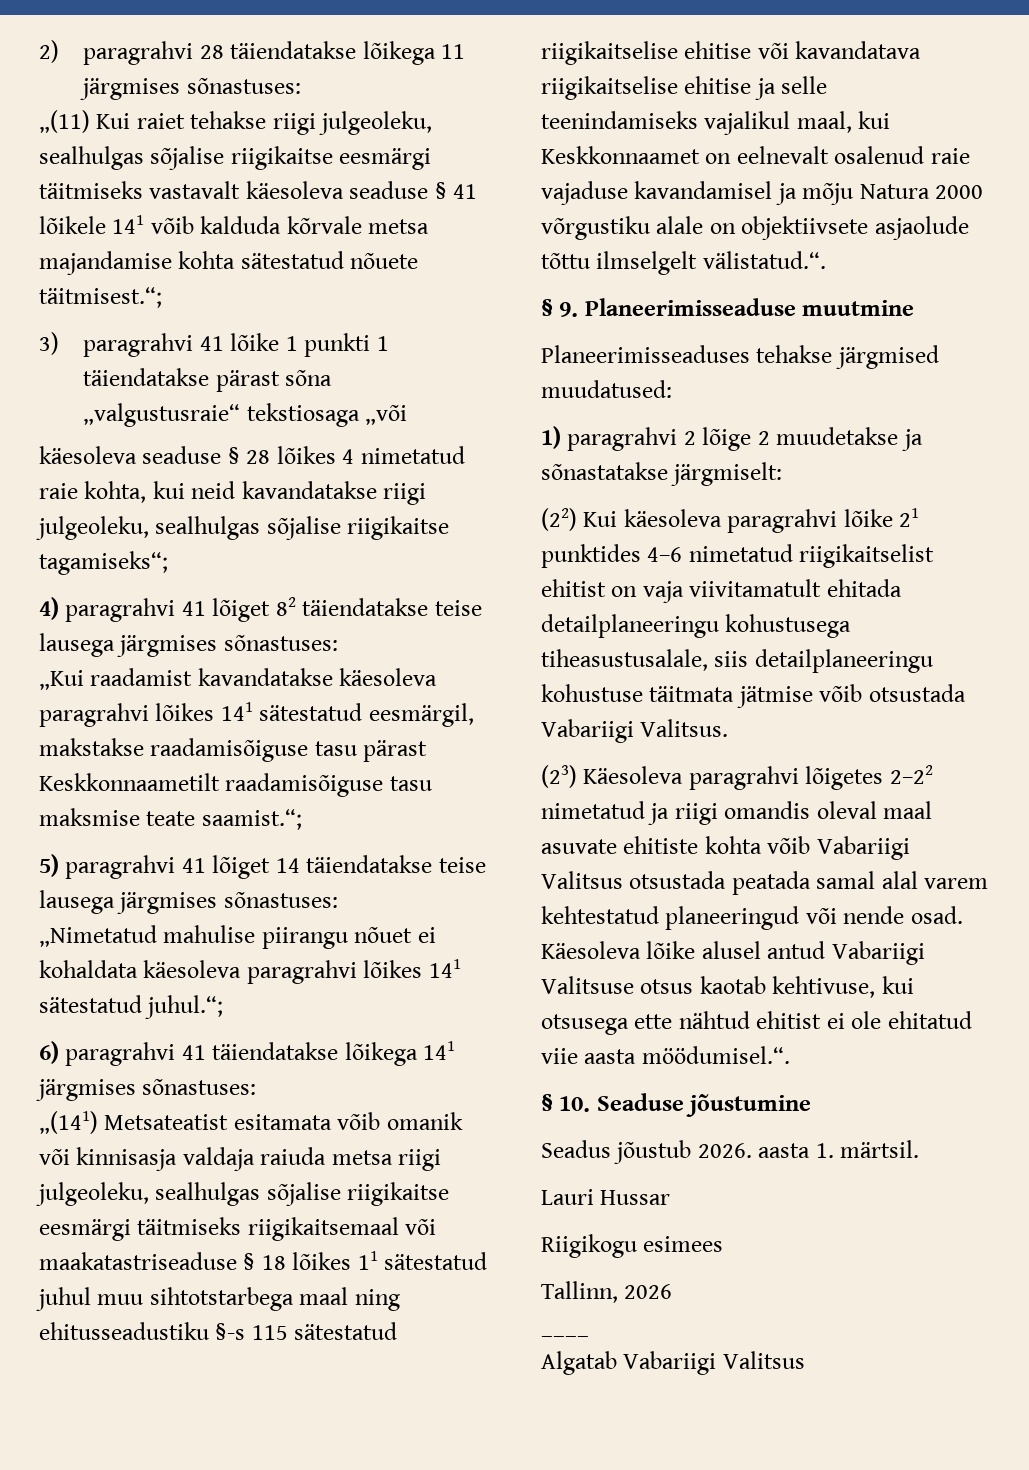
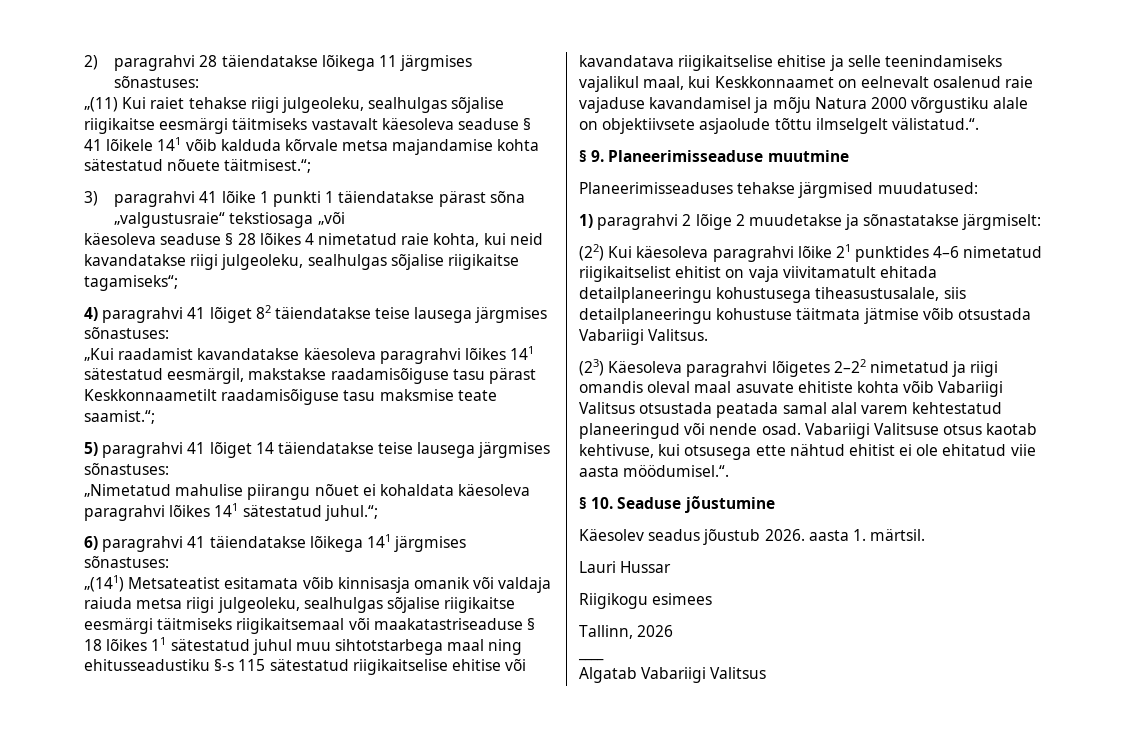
- „(141) Metsateatist esitamata võib omanik või kinnisasja valdaja raiuda metsa riigi julgeoleku, sealhulgas sõjalise riigikaitse eesmärgi täitmiseks riigikaitsemaal või maakatastriseaduse § 18 lõikes 11 sätestatud juhul muu sihtotstarbega maal ning ehitusseadustiku §-s 115 sätestatud riigikaitselise ehitise või kavandatava riigikaitselise ehitise ja selle teenindamiseks vajalikul maal, kui Keskkonnaamet on eelnevalt osalenud raie vajaduse kavandamisel ja mõju Natura 2000 võrgustiku alale on objektiivsete asjaolude tõttu ilmselgelt välistatud.“.
+ „(141) Metsateatist esitamata võib kinnisasja omanik või valdaja raiuda metsa riigi julgeoleku, sealhulgas sõjalise riigikaitse eesmärgi täitmiseks riigikaitsemaal või maakatastriseaduse § 18 lõikes 11 sätestatud juhul muu sihtotstarbega maal ning ehitusseadustiku §-s 115 sätestatud riigikaitselise ehitise või kavandatava riigikaitselise ehitise ja selle teenindamiseks vajalikul maal, kui Keskkonnaamet on eelnevalt osalenud raie vajaduse kavandamisel ja mõju Natura 2000 võrgustiku alale on objektiivsete asjaolude tõttu ilmselgelt välistatud.“.
- Käesoleva lõike alusel antud Vabariigi Valitsuse otsus kaotab kehtivuse, kui otsusega ette nähtud ehitist ei ole ehitatud viie aasta möödumisel.“.
+ Vabariigi Valitsuse otsus kaotab kehtivuse, kui otsusega ette nähtud ehitist ei ole ehitatud viie aasta möödumisel.“.
- Seadus jõustub 2026. aasta 1. märtsil.
+ Käesolev seadus jõustub 2026. aasta 1. märtsil.

